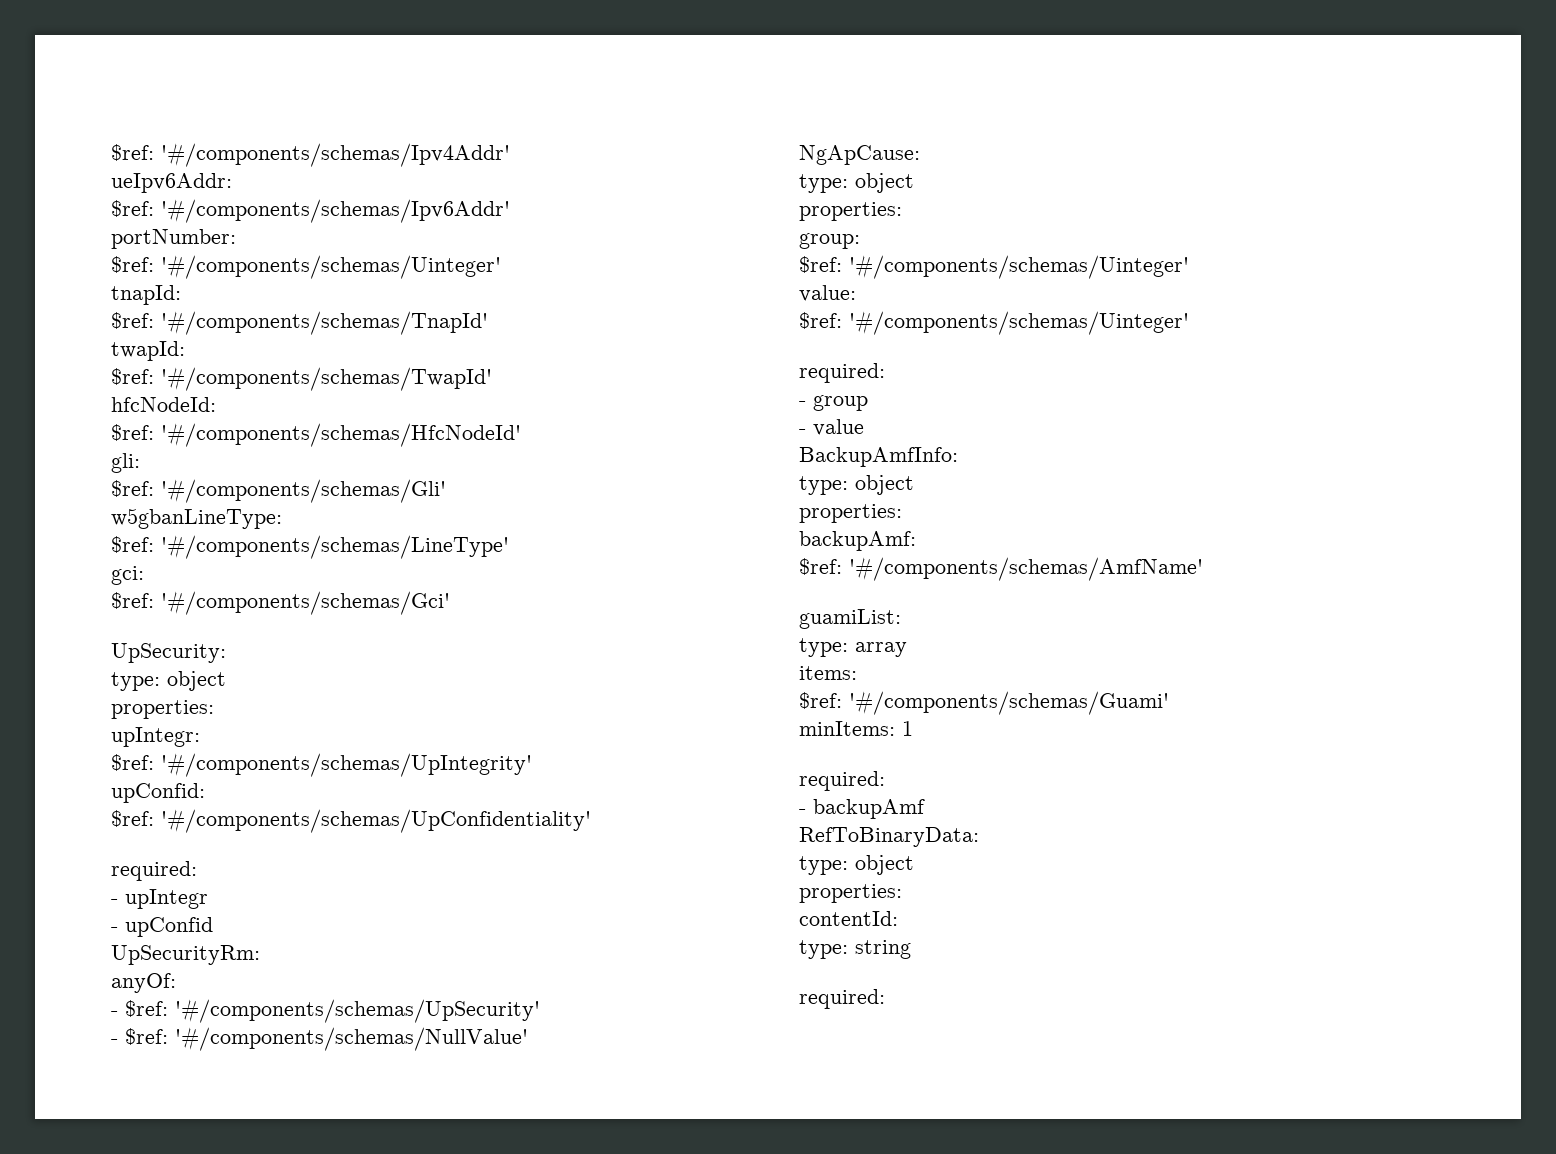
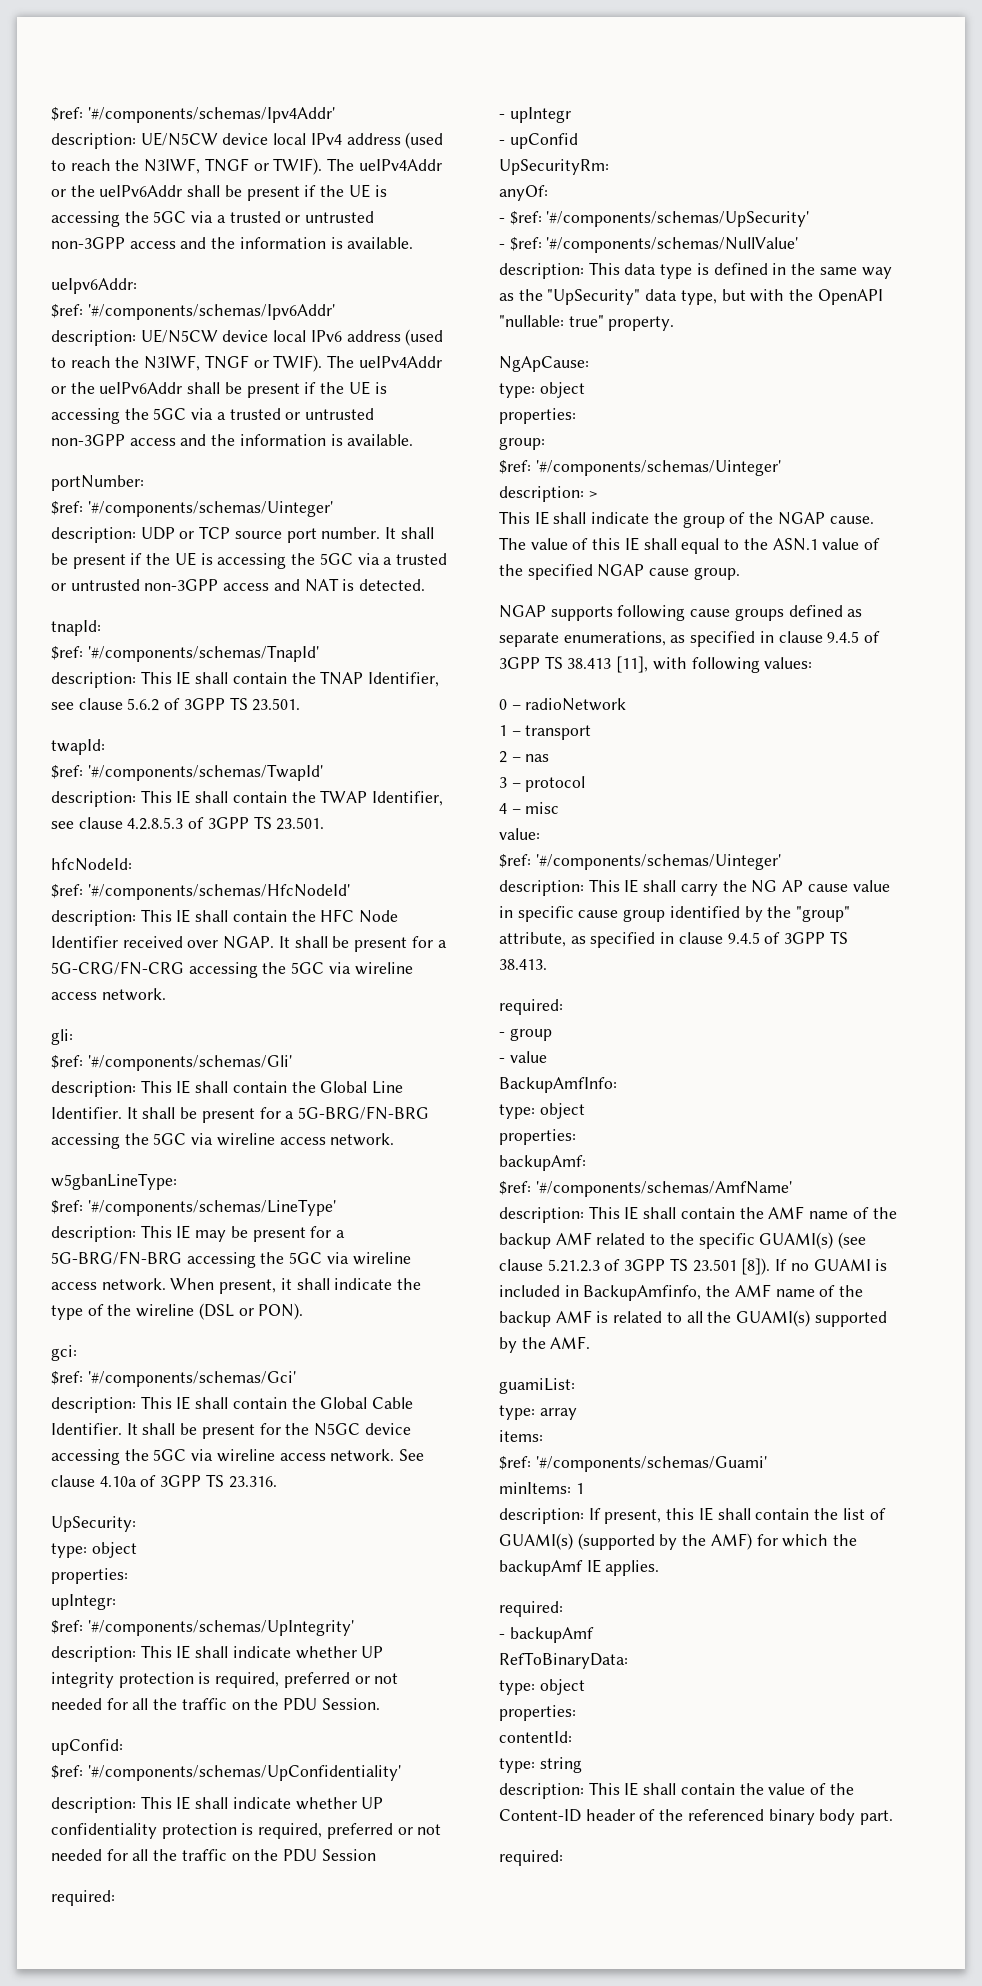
+ description: UE/N5CW device local IPv4 address (used to reach the N3IWF, TNGF or TWIF). The ueIPv4Addr or the ueIPv6Addr shall be present if the UE is accessing the 5GC via a trusted or untrusted non-3GPP access and the information is available.
  ueIpv6Addr:
  $ref: '#/components/schemas/Ipv6Addr'
+ description: UE/N5CW device local IPv6 address (used to reach the N3IWF, TNGF or TWIF). The ueIPv4Addr or the ueIPv6Addr shall be present if the UE is accessing the 5GC via a trusted or untrusted non-3GPP access and the information is available.
  portNumber:
  $ref: '#/components/schemas/Uinteger'
+ description: UDP or TCP source port number. It shall be present if the UE is accessing the 5GC via a trusted or untrusted non-3GPP access and NAT is detected.
  tnapId:
  $ref: '#/components/schemas/TnapId'
+ description: This IE shall contain the TNAP Identifier, see clause 5.6.2 of 3GPP TS 23.501.
  twapId:
  $ref: '#/components/schemas/TwapId'
+ description: This IE shall contain the TWAP Identifier, see clause 4.2.8.5.3 of 3GPP TS 23.501.
  hfcNodeId:
  $ref: '#/components/schemas/HfcNodeId'
+ description: This IE shall contain the HFC Node Identifier received over NGAP. It shall be present for a 5G-CRG/FN-CRG accessing the 5GC via wireline access network.
  gli:
  $ref: '#/components/schemas/Gli'
+ description: This IE shall contain the Global Line Identifier. It shall be present for a 5G-BRG/FN-BRG accessing the 5GC via wireline access network.
  w5gbanLineType:
  $ref: '#/components/schemas/LineType'
+ description: This IE may be present for a 5G-BRG/FN-BRG accessing the 5GC via wireline access network. When present, it shall indicate the type of the wireline (DSL or PON).
  gci:
  $ref: '#/components/schemas/Gci'
+ description: This IE shall contain the Global Cable Identifier. It shall be present for the N5GC device accessing the 5GC via wireline access network. See clause 4.10a of 3GPP TS 23.316.
+ description: This IE shall indicate whether UP integrity protection is required, preferred or not needed for all the traffic on the PDU Session.
  upConfid:
  $ref: '#/components/schemas/UpConfidentiality'
+ description: This IE shall indicate whether UP confidentiality protection is required, preferred or not needed for all the traffic on the PDU Session
+ description: This data type is defined in the same way as the "UpSecurity" data type, but with the OpenAPI "nullable: true" property.
+ description: >
+ This IE shall indicate the group of the NGAP cause. The value of this IE shall equal to the ASN.1 value of the specified NGAP cause group.
+ NGAP supports following cause groups defined as separate enumerations, as specified in clause 9.4.5 of 3GPP TS 38.413 [11], with following values:
+ 0 – radioNetwork
+ 1 – transport
+ 2 – nas
+ 3 – protocol
+ 4 – misc
  value:
  $ref: '#/components/schemas/Uinteger'
+ description: This IE shall carry the NG AP cause value in specific cause group identified by the "group" attribute, as specified in clause 9.4.5 of 3GPP TS 38.413.
+ description: This IE shall contain the AMF name of the backup AMF related to the specific GUAMI(s) (see clause 5.21.2.3 of 3GPP TS 23.501 [8]). If no GUAMI is included in BackupAmfinfo, the AMF name of the backup AMF is related to all the GUAMI(s) supported by the AMF.
+ description: If present, this IE shall contain the list of GUAMI(s) (supported by the AMF) for which the backupAmf IE applies.
+ description: This IE shall contain the value of the Content-ID header of the referenced binary body part.

